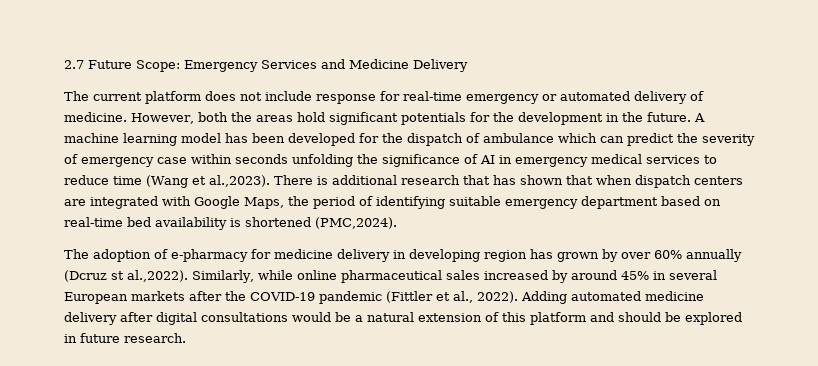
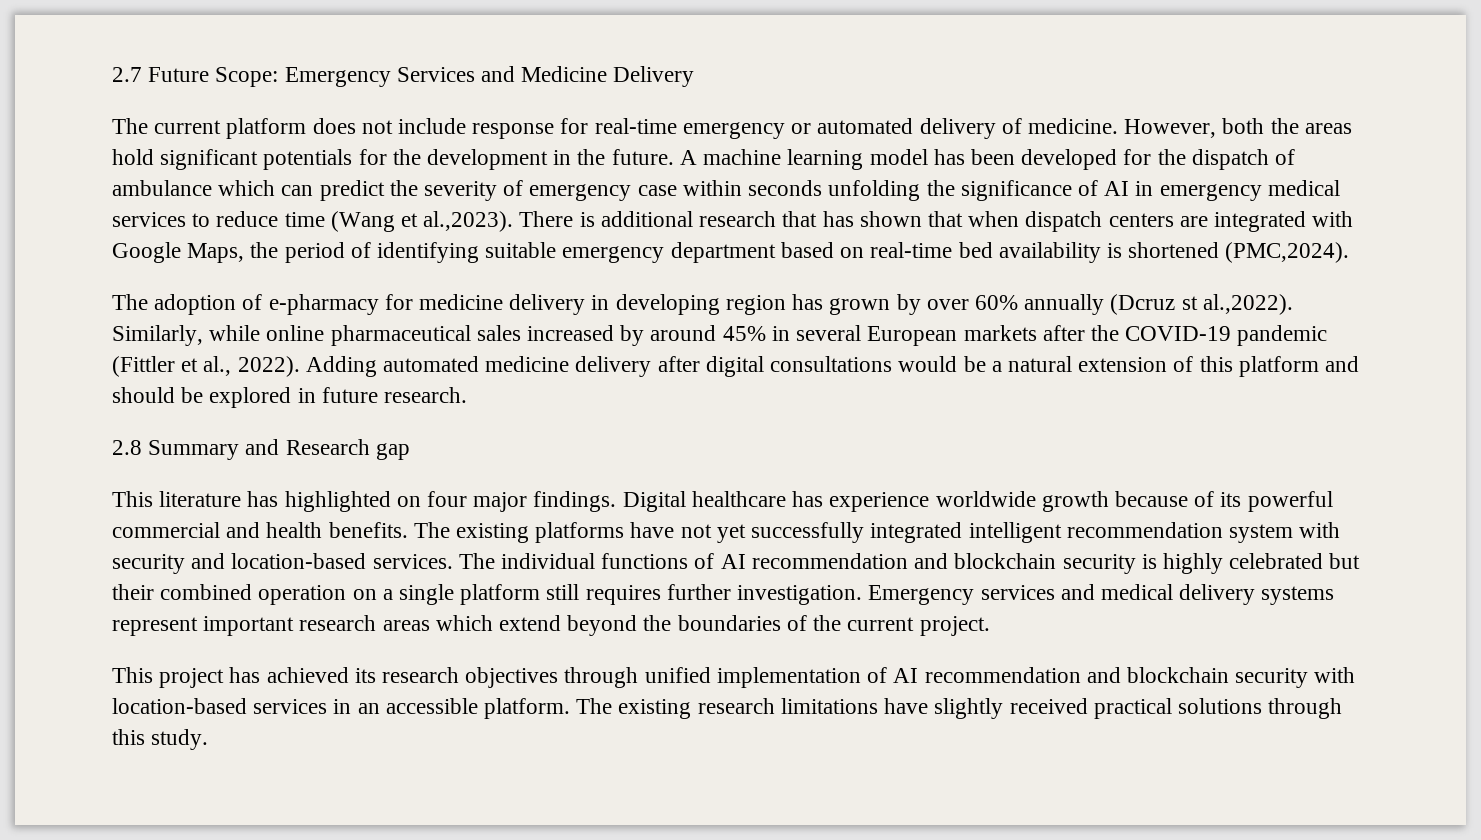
+ 2.8 Summary and Research gap
+ This literature has highlighted on four major findings. Digital healthcare has experience worldwide growth because of its powerful commercial and health benefits. The existing platforms have not yet successfully integrated intelligent recommendation system with security and location-based services. The individual functions of AI recommendation and blockchain security is highly celebrated but their combined operation on a single platform still requires further investigation. Emergency services and medical delivery systems represent important research areas which extend beyond the boundaries of the current project.
+ This project has achieved its research objectives through unified implementation of AI recommendation and blockchain security with location-based services in an accessible platform. The existing research limitations have slightly received practical solutions through this study.

